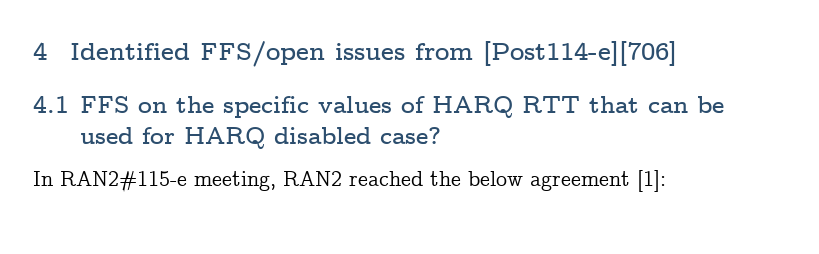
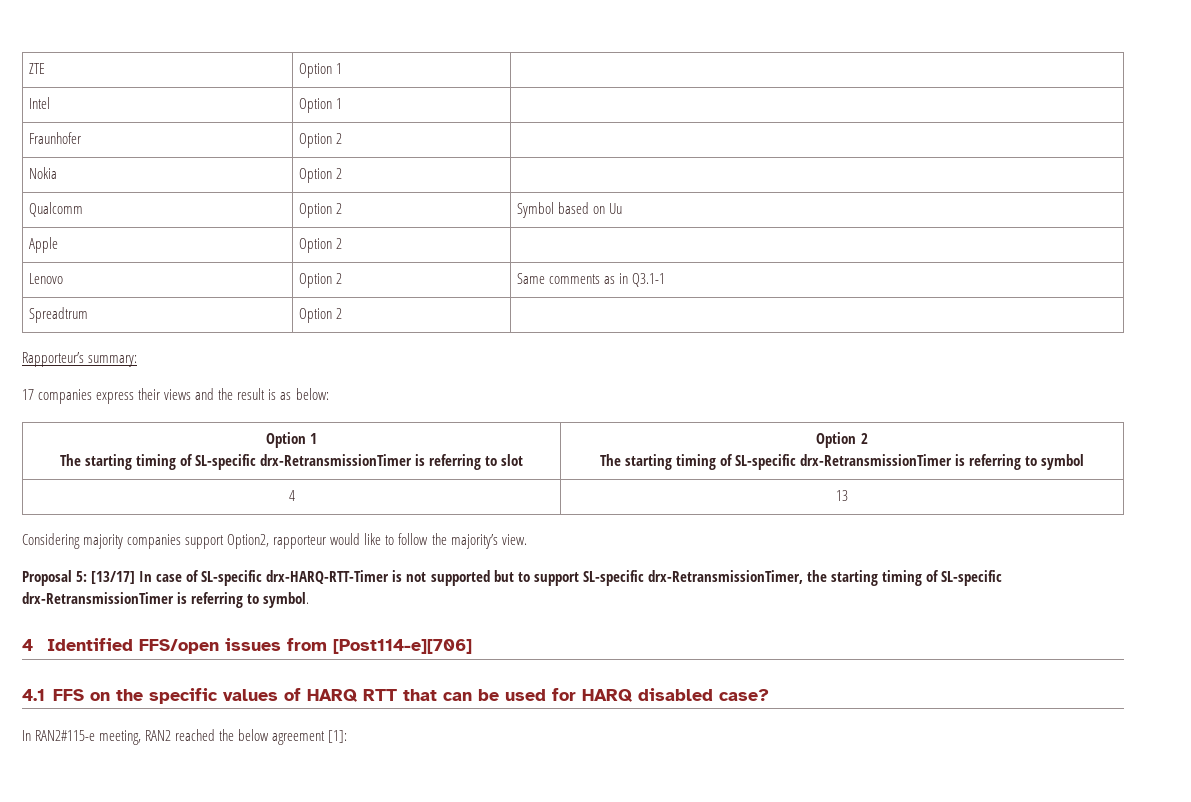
+ ZTE | Option 1 |
+ Intel | Option 1 |
+ Fraunhofer | Option 2 |
+ Nokia | Option 2 |
+ Qualcomm | Option 2 | Symbol based on Uu
+ Apple | Option 2 |
+ Lenovo | Option 2 | Same comments as in Q3.1-1
+ Spreadtrum | Option 2 |
+ Rapporteur’s summary:
+ 17 companies express their views and the result is as below:
+ Option 1
+ The starting timing of SL-specific drx-RetransmissionTimer is referring to slot | Option 2
+ The starting timing of SL-specific drx-RetransmissionTimer is referring to symbol
+ 4 | 13
+ Considering majority companies support Option2, rapporteur would like to follow the majority’s view.
+ Proposal 5: [13/17] In case of SL-specific drx-HARQ-RTT-Timer is not supported but to support SL-specific drx-RetransmissionTimer, the starting timing of SL-specific drx-RetransmissionTimer is referring to symbol.

